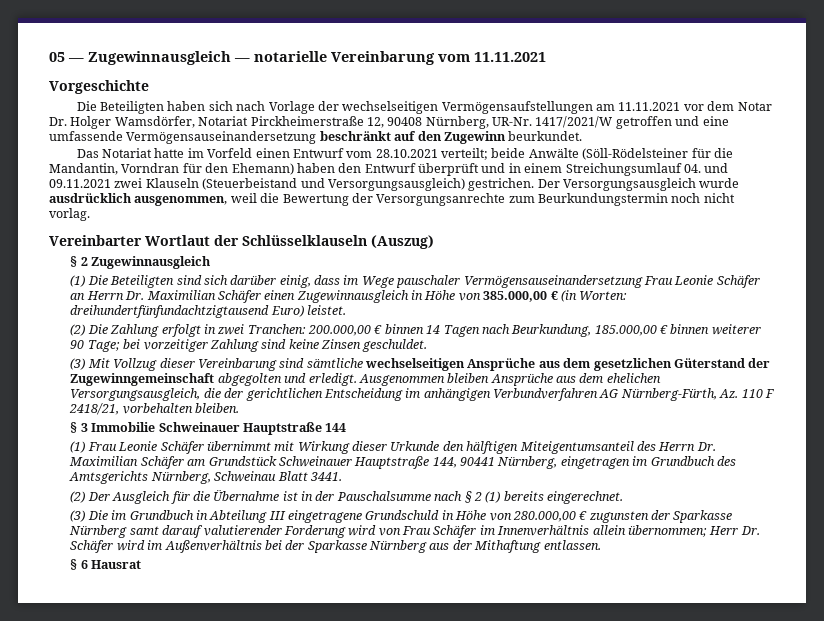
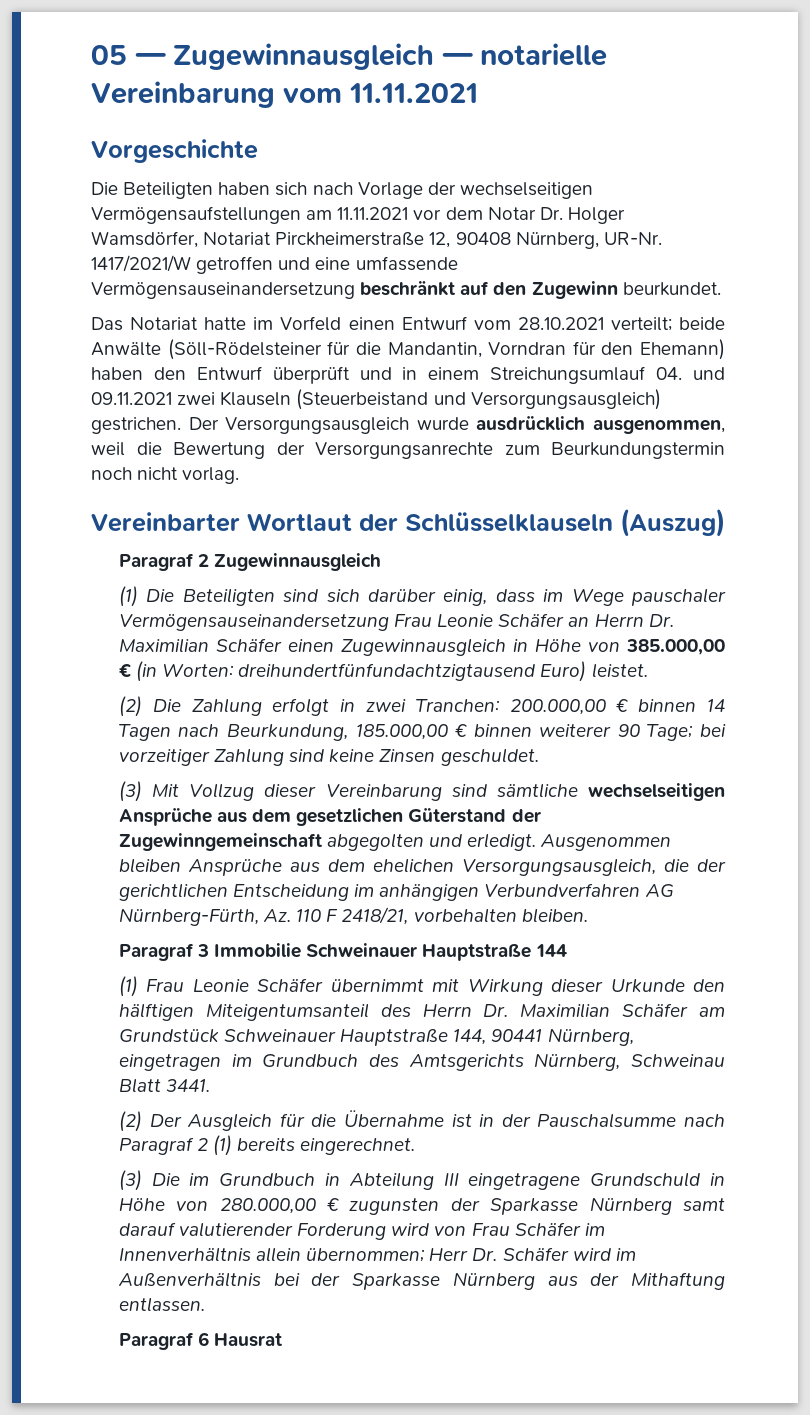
- § 2 Zugewinnausgleich
+ Paragraf 2 Zugewinnausgleich
- § 3 Immobilie Schweinauer Hauptstraße 144
+ Paragraf 3 Immobilie Schweinauer Hauptstraße 144
- (2) Der Ausgleich für die Übernahme ist in der Pauschalsumme nach § 2 (1) bereits eingerechnet.
+ (2) Der Ausgleich für die Übernahme ist in der Pauschalsumme nach Paragraf 2 (1) bereits eingerechnet.
- § 6 Hausrat
+ Paragraf 6 Hausrat

